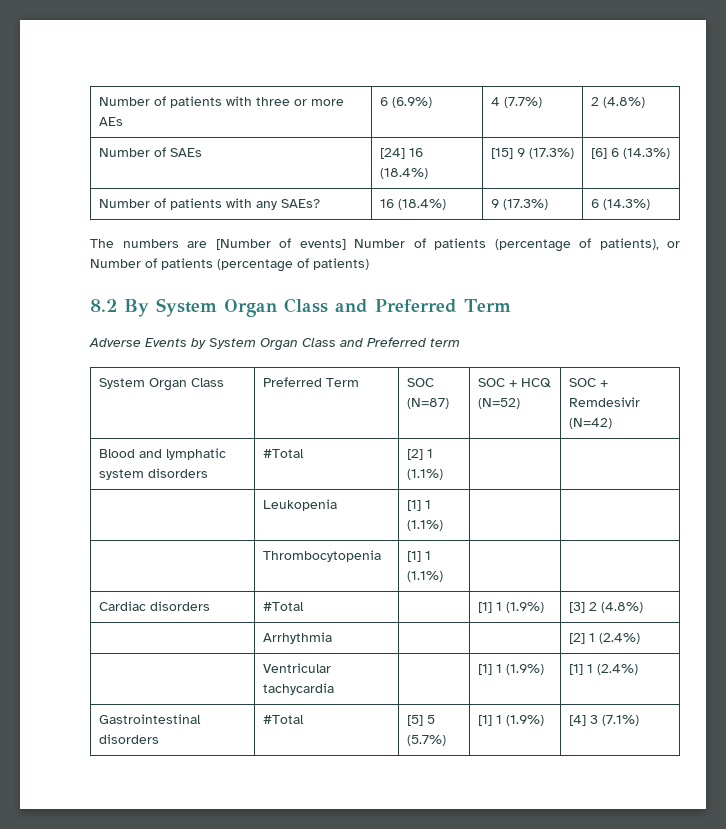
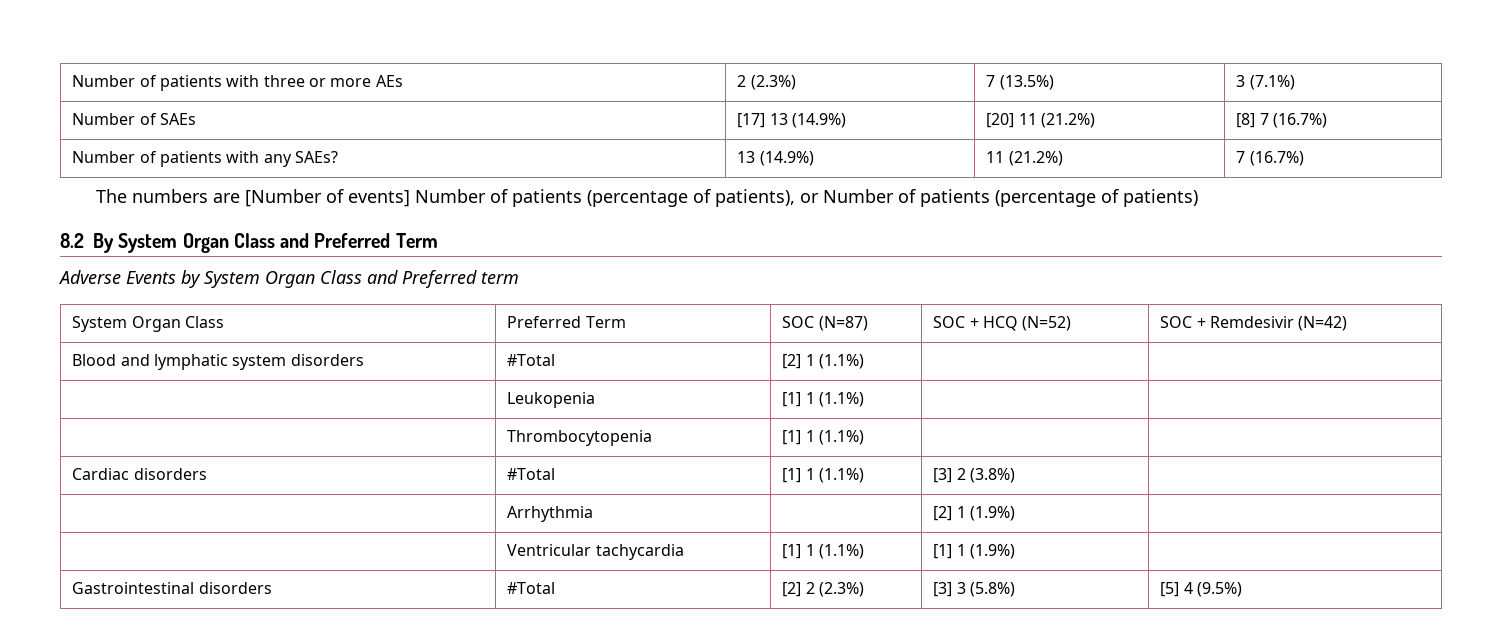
- Number of patients with three or more AEs | 6 (6.9%) | 4 (7.7%) | 2 (4.8%)
- Number of SAEs | [24] 16 (18.4%) | [15] 9 (17.3%) | [6] 6 (14.3%)
+ Number of patients with three or more AEs | 2 (2.3%) | 7 (13.5%) | 3 (7.1%)
+ Number of SAEs | [17] 13 (14.9%) | [20] 11 (21.2%) | [8] 7 (16.7%)
- Number of patients with any SAEs? | 16 (18.4%) | 9 (17.3%) | 6 (14.3%)
+ Number of patients with any SAEs? | 13 (14.9%) | 11 (21.2%) | 7 (16.7%)
- Cardiac disorders | #Total | | [1] 1 (1.9%) | [3] 2 (4.8%)
- | Arrhythmia | | | [2] 1 (2.4%)
- | Ventricular tachycardia | | [1] 1 (1.9%) | [1] 1 (2.4%)
- Gastrointestinal disorders | #Total | [5] 5 (5.7%) | [1] 1 (1.9%) | [4] 3 (7.1%)
+ Cardiac disorders | #Total | [1] 1 (1.1%) | [3] 2 (3.8%) |
+ | Arrhythmia | | [2] 1 (1.9%) |
+ | Ventricular tachycardia | [1] 1 (1.1%) | [1] 1 (1.9%) |
+ Gastrointestinal disorders | #Total | [2] 2 (2.3%) | [3] 3 (5.8%) | [5] 4 (9.5%)

